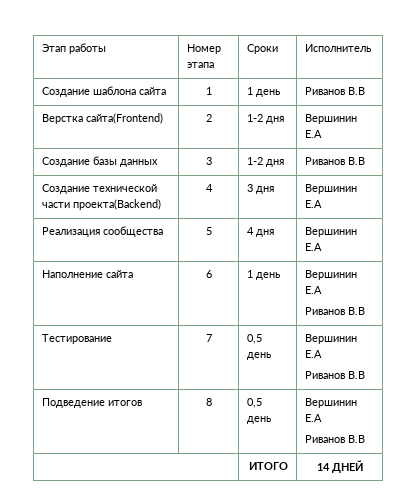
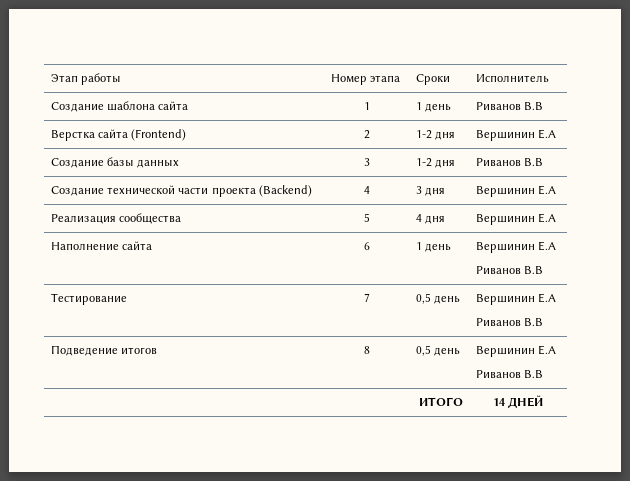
- Верстка сайта(Frontend) | 2 | 1-2 дня | Вершинин Е.А
+ Верстка сайта (Frontend) | 2 | 1-2 дня | Вершинин Е.А
- Создание технической части проекта(Backend) | 4 | 3 дня | Вершинин Е.А
+ Создание технической части проекта (Backend) | 4 | 3 дня | Вершинин Е.А

